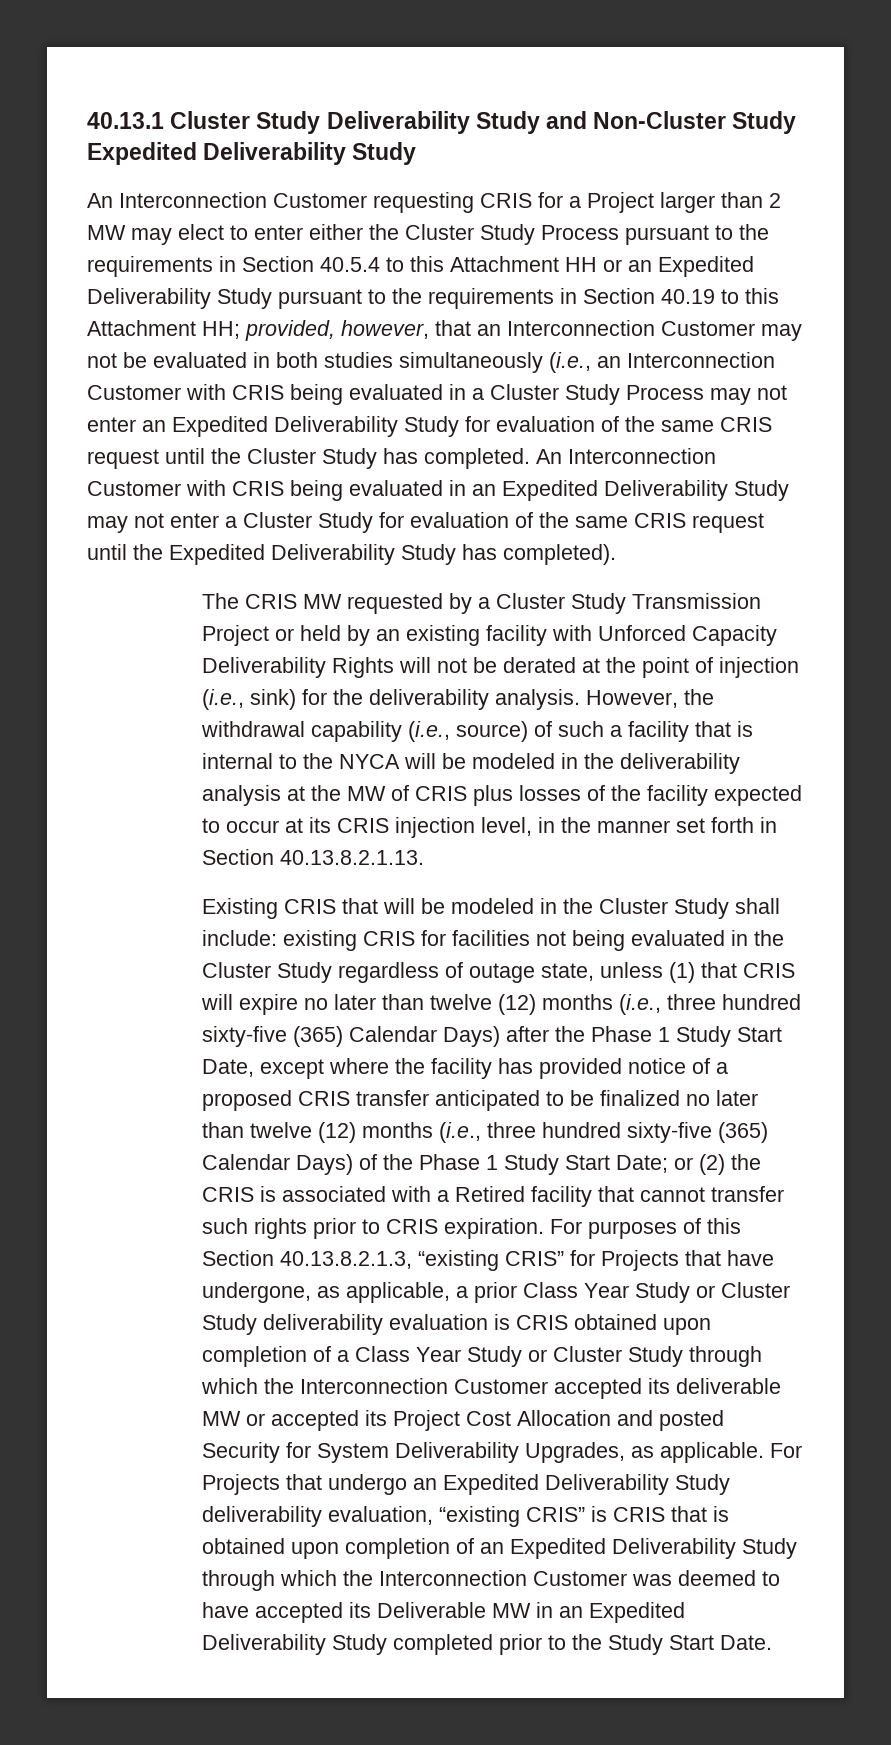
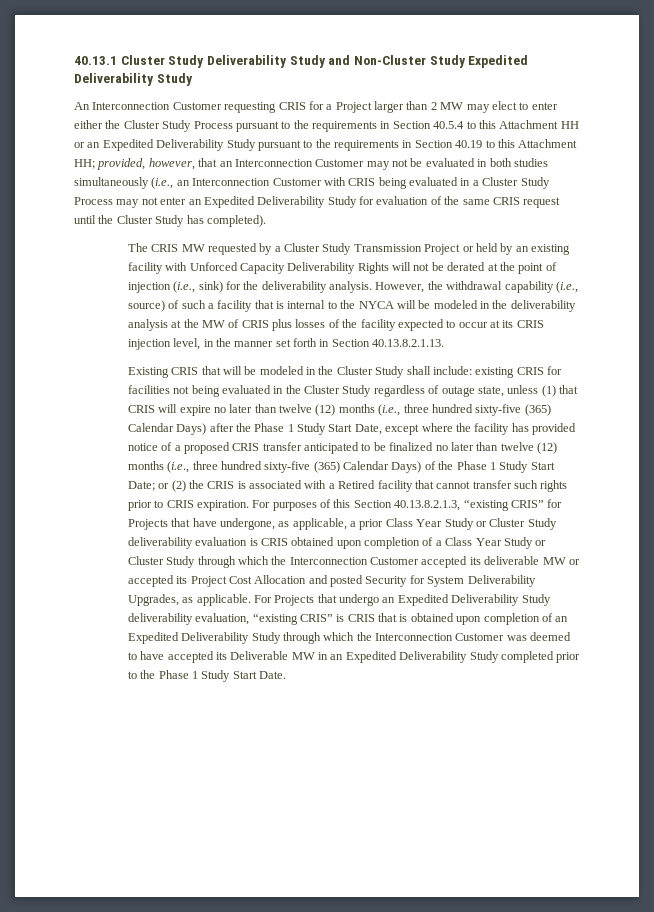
- provided, however, that an Interconnection Customer may not be evaluated in both studies simultaneously (i.e., an Interconnection Customer with CRIS being evaluated in a Cluster Study Process may not enter an Expedited Deliverability Study for evaluation of the same CRIS request until the Cluster Study has completed. An Interconnection Customer with CRIS being evaluated in an Expedited Deliverability Study may not enter a Cluster Study for evaluation of the same CRIS request until the Expedited Deliverability Study has completed).
+ provided, however, that an Interconnection Customer may not be evaluated in both studies simultaneously (i.e., an Interconnection Customer with CRIS being evaluated in a Cluster Study Process may not enter an Expedited Deliverability Study for evaluation of the same CRIS request until the Cluster Study has completed).
- For Projects that undergo an Expedited Deliverability Study deliverability evaluation, “existing CRIS” is CRIS that is obtained upon completion of an Expedited Deliverability Study through which the Interconnection Customer was deemed to have accepted its Deliverable MW in an Expedited Deliverability Study completed prior to the Study Start Date.
+ For Projects that undergo an Expedited Deliverability Study deliverability evaluation, “existing CRIS” is CRIS that is obtained upon completion of an Expedited Deliverability Study through which the Interconnection Customer was deemed to have accepted its Deliverable MW in an Expedited Deliverability Study completed prior to the Phase 1 Study Start Date.

